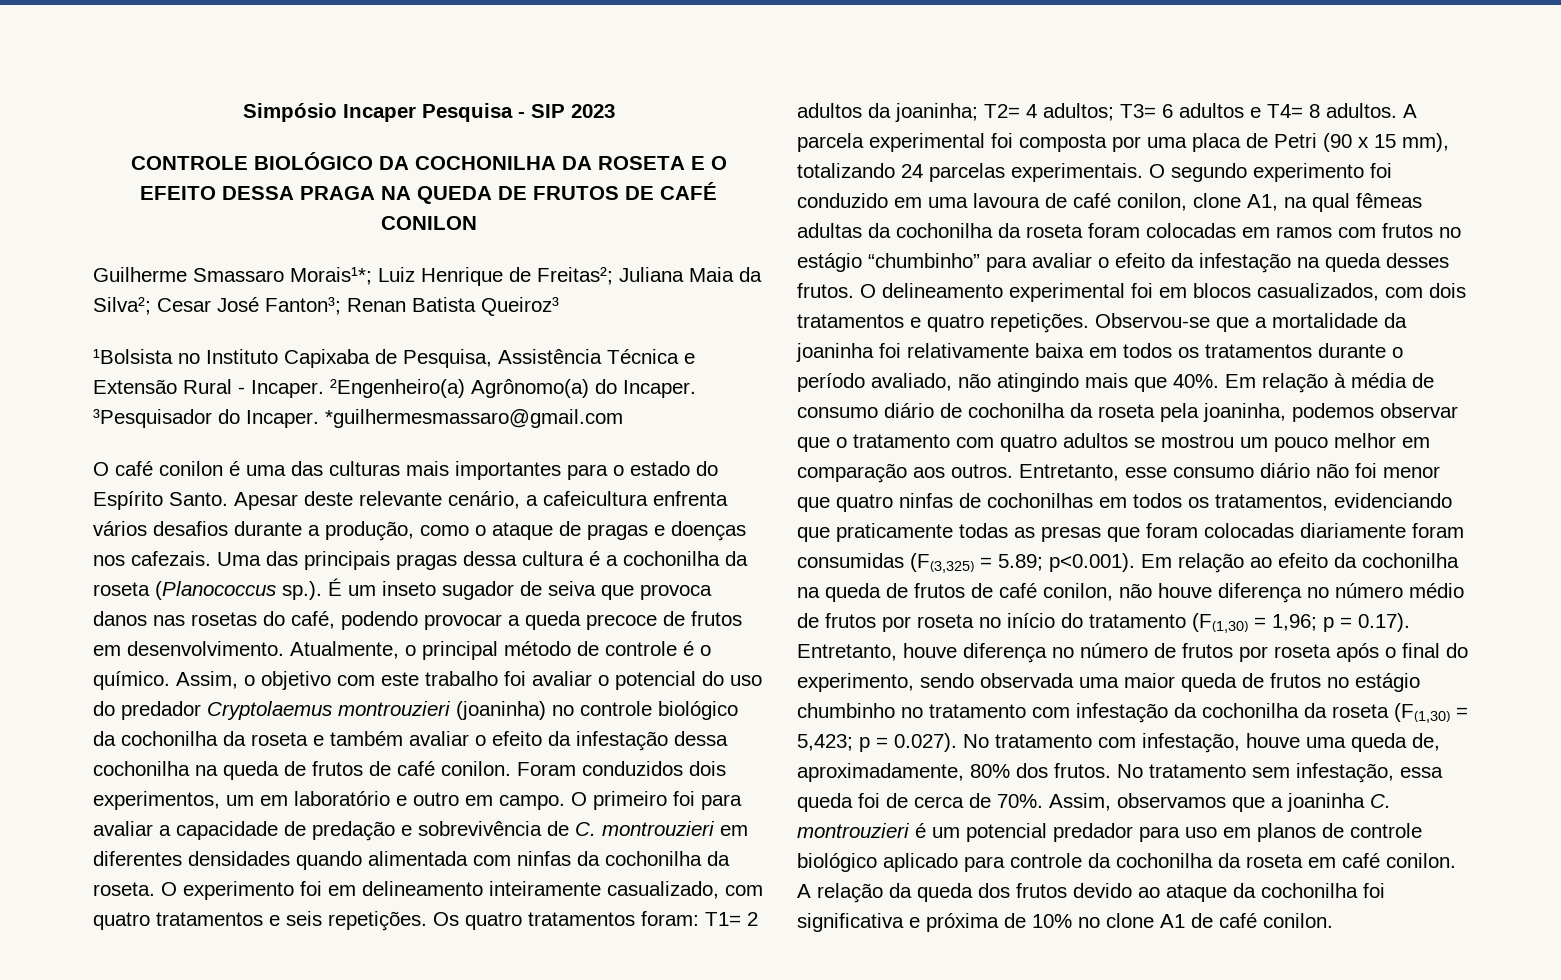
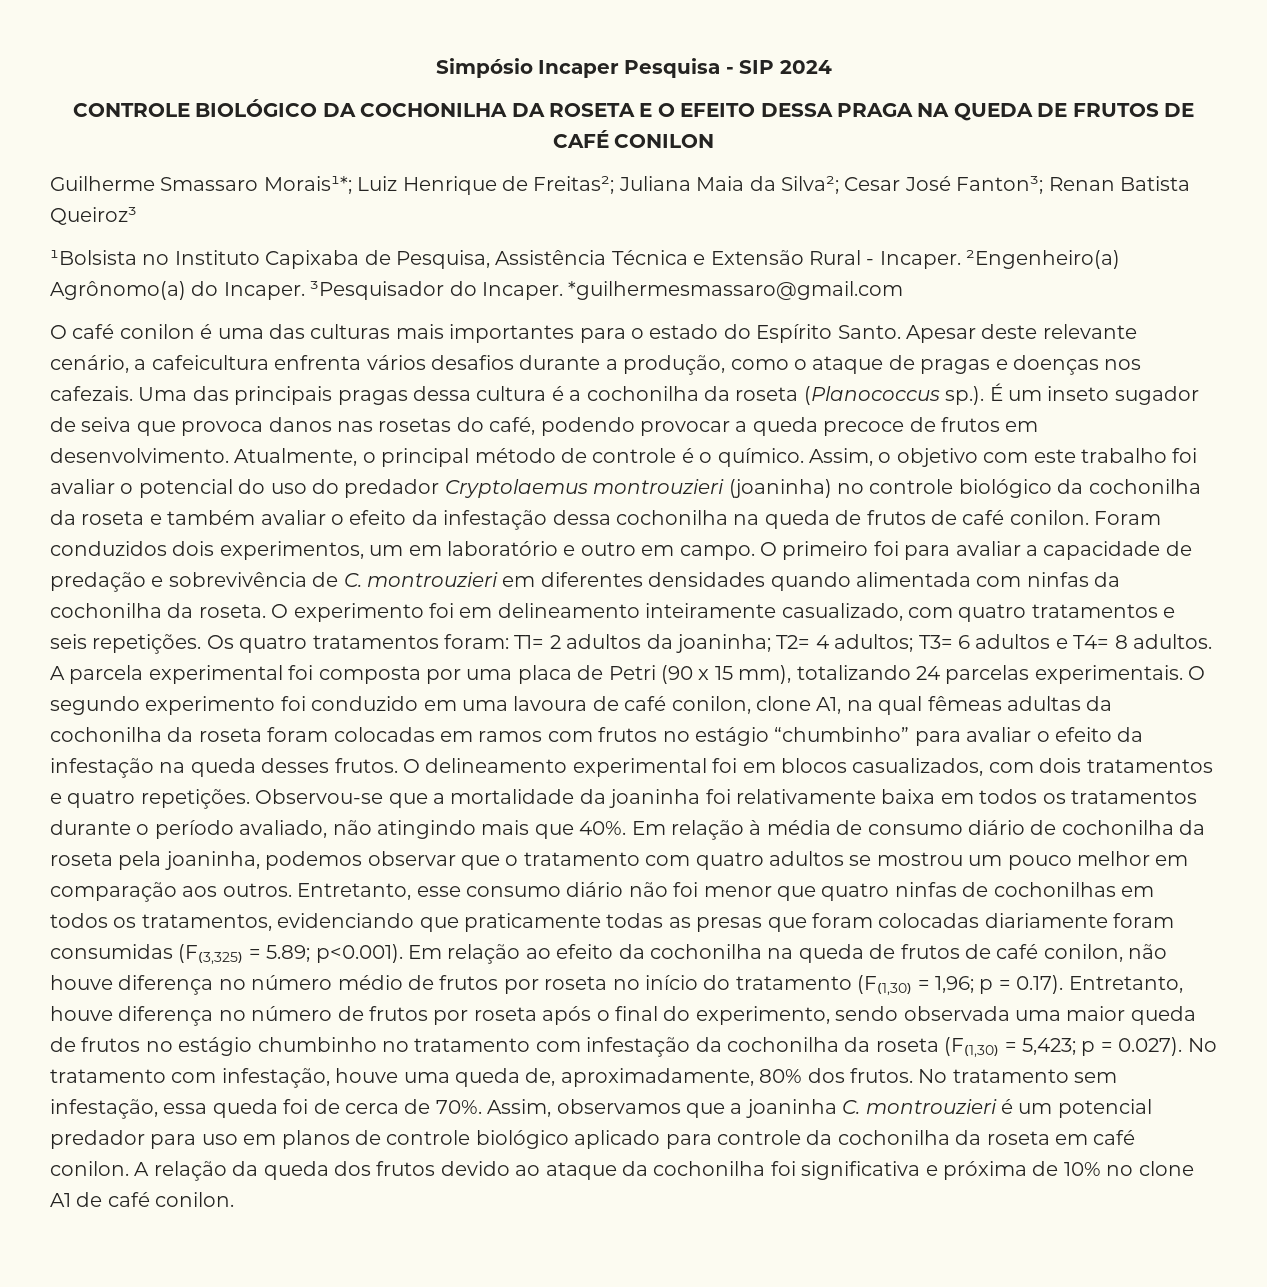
- Simpósio Incaper Pesquisa - SIP 2023
+ Simpósio Incaper Pesquisa - SIP 2024

